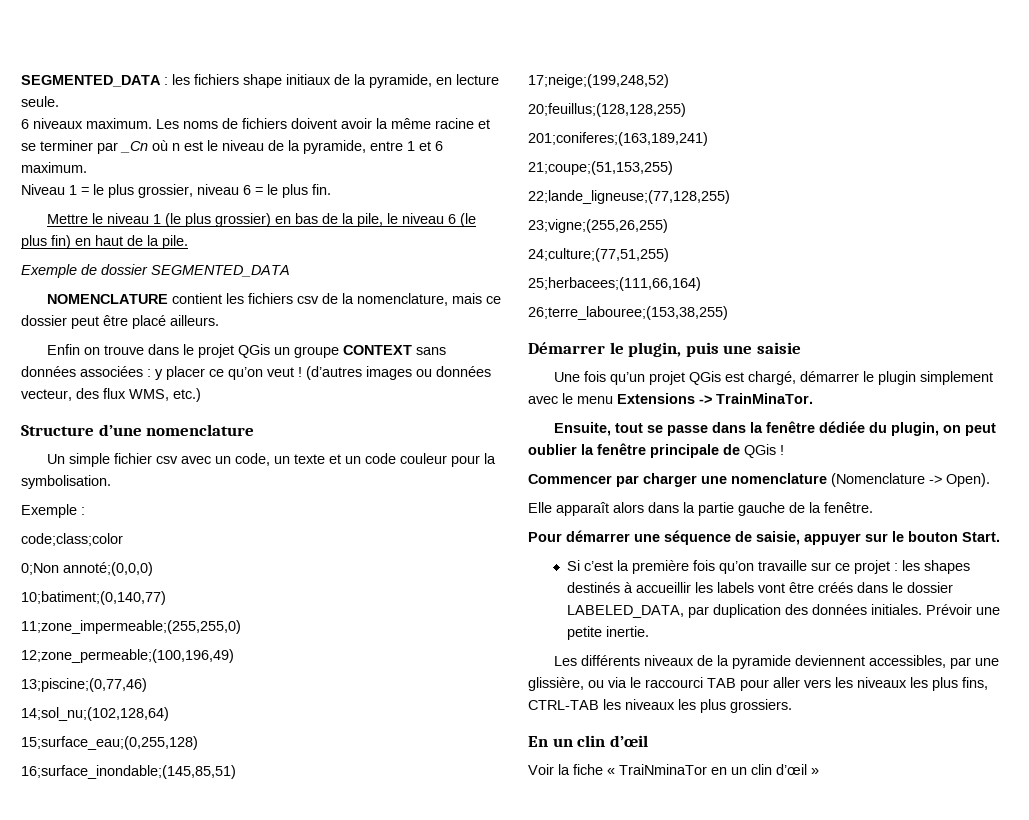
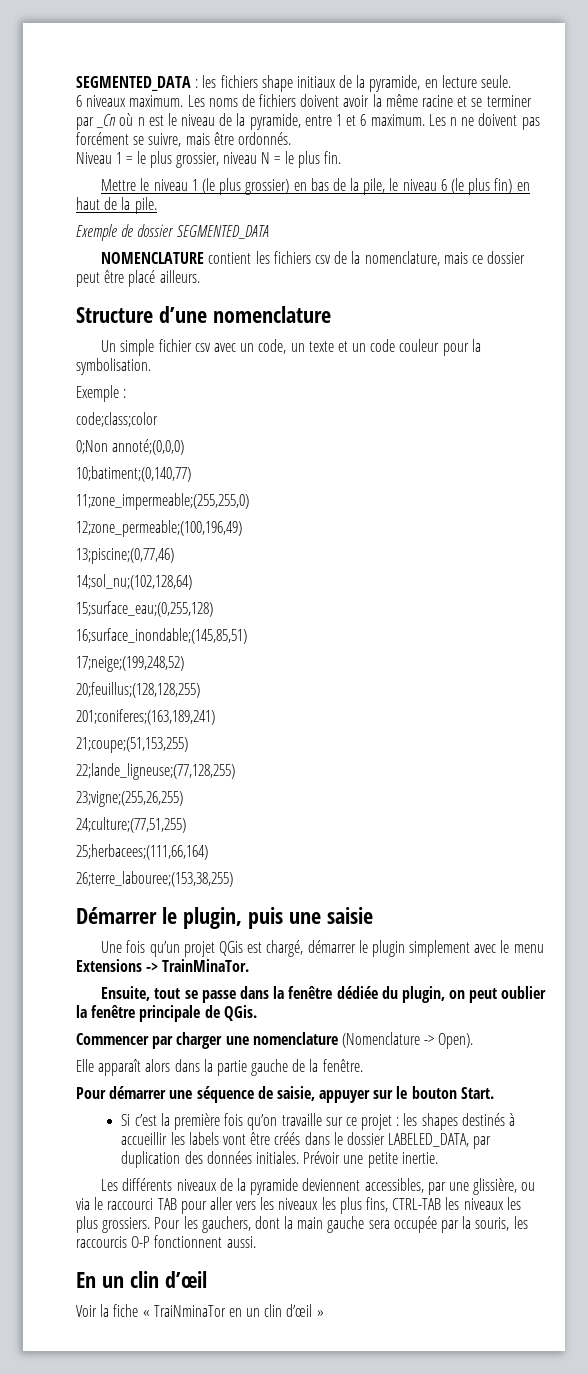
+ Les n ne doivent pas forcément se suivre, mais être ordonnés.
- Niveau 1 = le plus grossier, niveau 6 = le plus fin.
+ Niveau 1 = le plus grossier, niveau N = le plus fin.
- Enfin on trouve dans le projet QGis un groupe CONTEXT sans données associées : y placer ce qu’on veut ! (d’autres images ou données vecteur, des flux WMS, etc.)
- Ensuite, tout se passe dans la fenêtre dédiée du plugin, on peut oublier la fenêtre principale de QGis !
+ Ensuite, tout se passe dans la fenêtre dédiée du plugin, on peut oublier la fenêtre principale de QGis.
+ Pour les gauchers, dont la main gauche sera occupée par la souris, les raccourcis O-P fonctionnent aussi.

